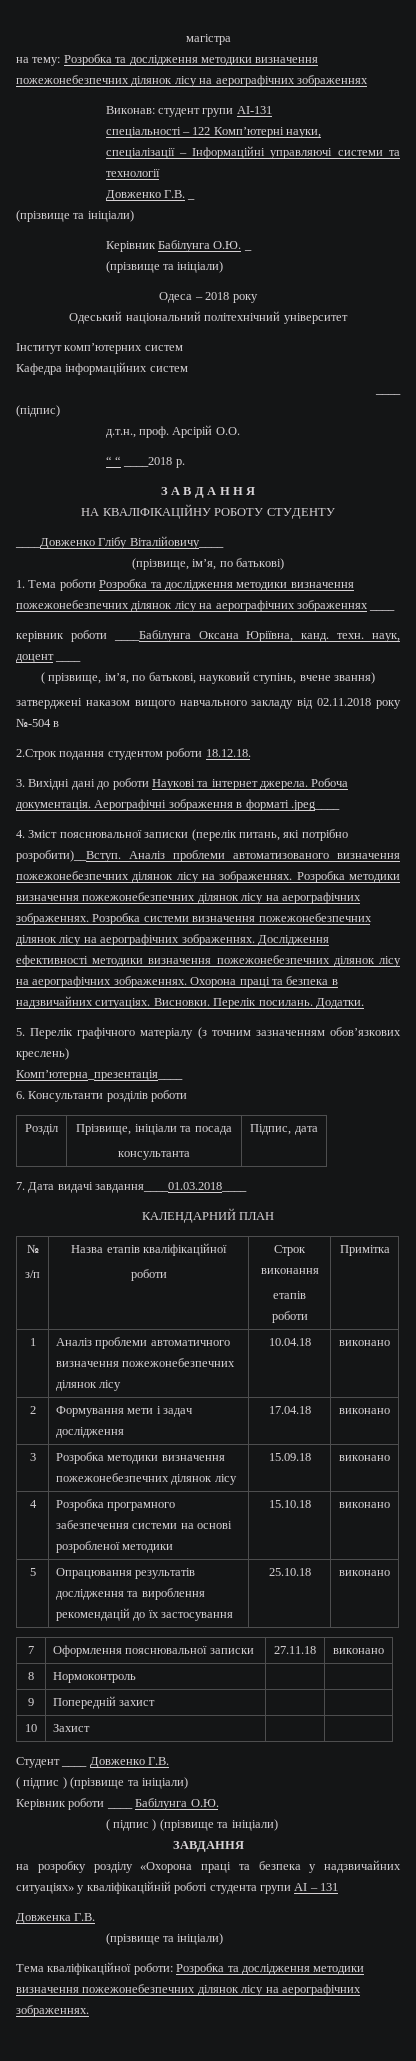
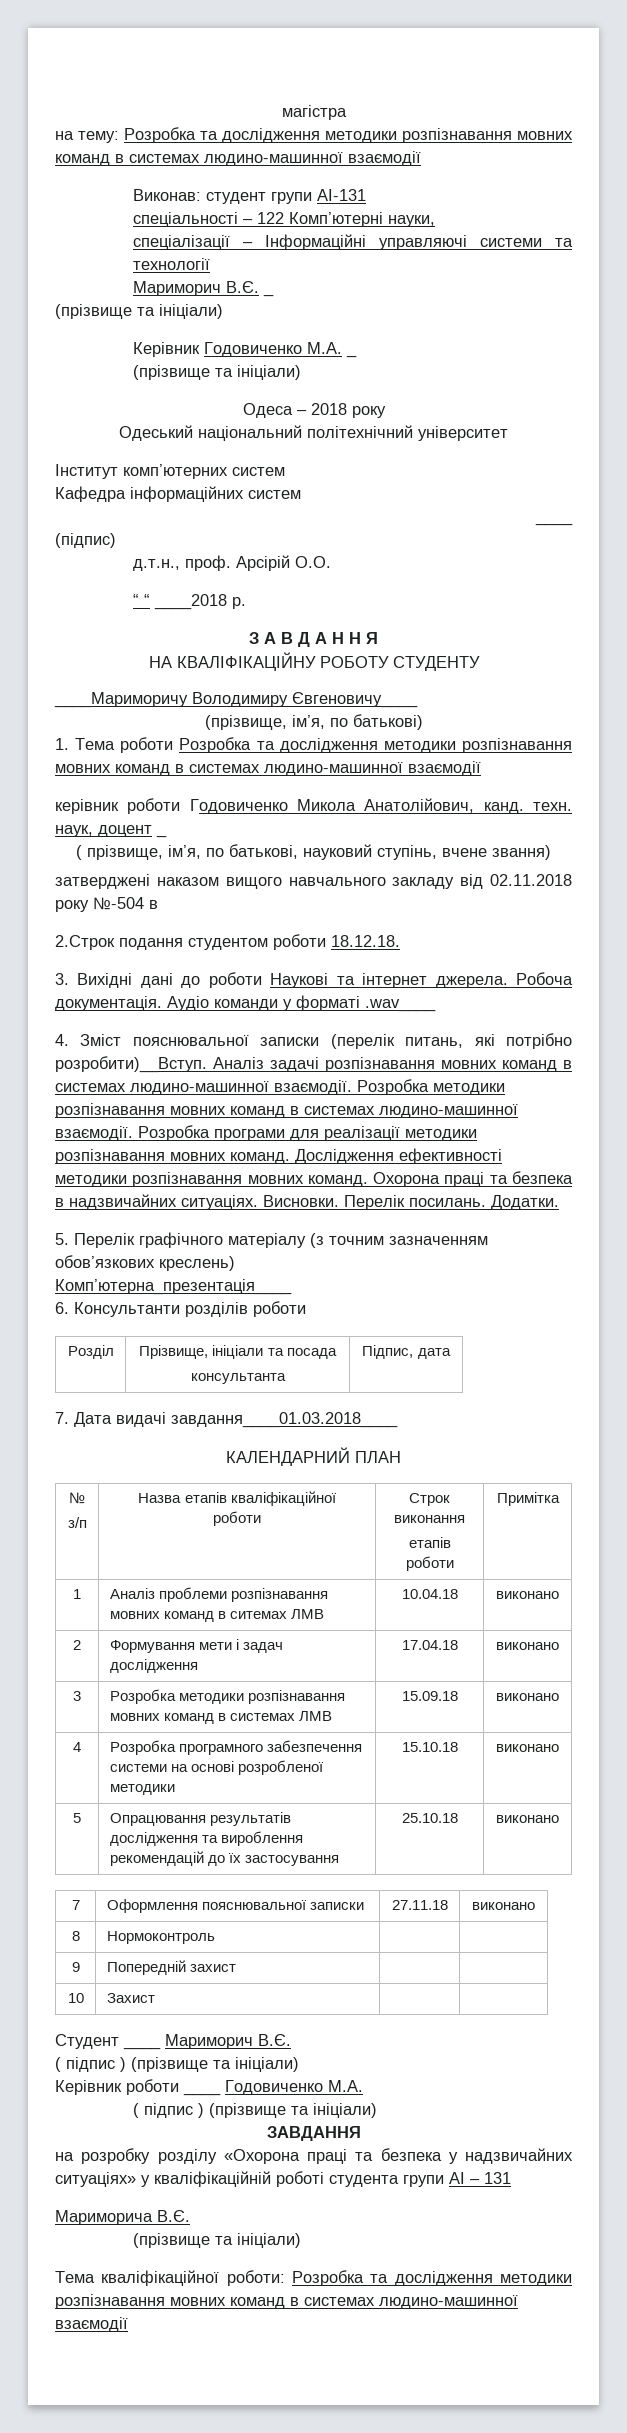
- на тему: Розробка та дослідження методики визначення пожежонебезпечних ділянок лісу на аерографічних зображеннях
+ на тему: Розробка та дослідження методики розпізнавання мовних команд в системах людино-машинної взаємодії
- Довженко Г.В. _
+ Мариморич В.Є. _
- Керівник Бабілунга О.Ю. _
+ Керівник Годовиченко М.А. _
- ____Довженко Глібу Віталійовичу____
+ ____Мариморичу Володимиру Євгеновичу____
- 1. Тема роботи Розробка та дослідження методики визначення пожежонебезпечних ділянок лісу на аерографічних зображеннях ____
+ 1. Тема роботи Розробка та дослідження методики розпізнавання мовних команд в системах людино-машинної взаємодії
- керівник роботи ____Бабілунга Оксана Юріївна, канд. техн. наук, доцент ____
+ керівник роботи Годовиченко Микола Анатолійович, канд. техн. наук, доцент _
- Аерографічні зображення в форматі .jpeg____
+ Аудіо команди у форматі .wav____
- Аналіз проблеми автоматизованого визначення пожежонебезпечних ділянок лісу на зображеннях. Розробка методики визначення пожежонебезпечних ділянок лісу на аерографічних зображеннях. Розробка системи визначення пожежонебезпечних ділянок лісу на аерографічних зображеннях. Дослідження ефективності методики визначення пожежонебезпечних ділянок лісу на аерографічних зображеннях.
+ Аналіз задачі розпізнавання мовних команд в системах людино-машинної взаємодії. Розробка методики розпізнавання мовних команд в системах людино-машинної взаємодії. Розробка програми для реалізації методики розпізнавання мовних команд. Дослідження ефективності методики розпізнавання мовних команд.
- 1 | Аналіз проблеми автоматичного визначення пожежонебезпечних ділянок лісу | 10.04.18 | виконано
+ 1 | Аналіз проблеми розпізнавання мовних команд в ситемах ЛМВ | 10.04.18 | виконано
- 3 | Розробка методики визначення пожежонебезпечних ділянок лісу | 15.09.18 | виконано
+ 3 | Розробка методики розпізнавання мовних команд в системах ЛМВ | 15.09.18 | виконано
- Студент ____ Довженко Г.В.
+ Студент ____ Мариморич В.Є.
- Керівник роботи ____ Бабілунга О.Ю.
+ Керівник роботи ____ Годовиченко М.А.
- Довженка Г.В.
+ Мариморича В.Є.
- Тема кваліфікаційної роботи: Розробка та дослідження методики визначення пожежонебезпечних ділянок лісу на аерографічних зображеннях.
+ Тема кваліфікаційної роботи: Розробка та дослідження методики розпізнавання мовних команд в системах людино-машинної взаємодії

